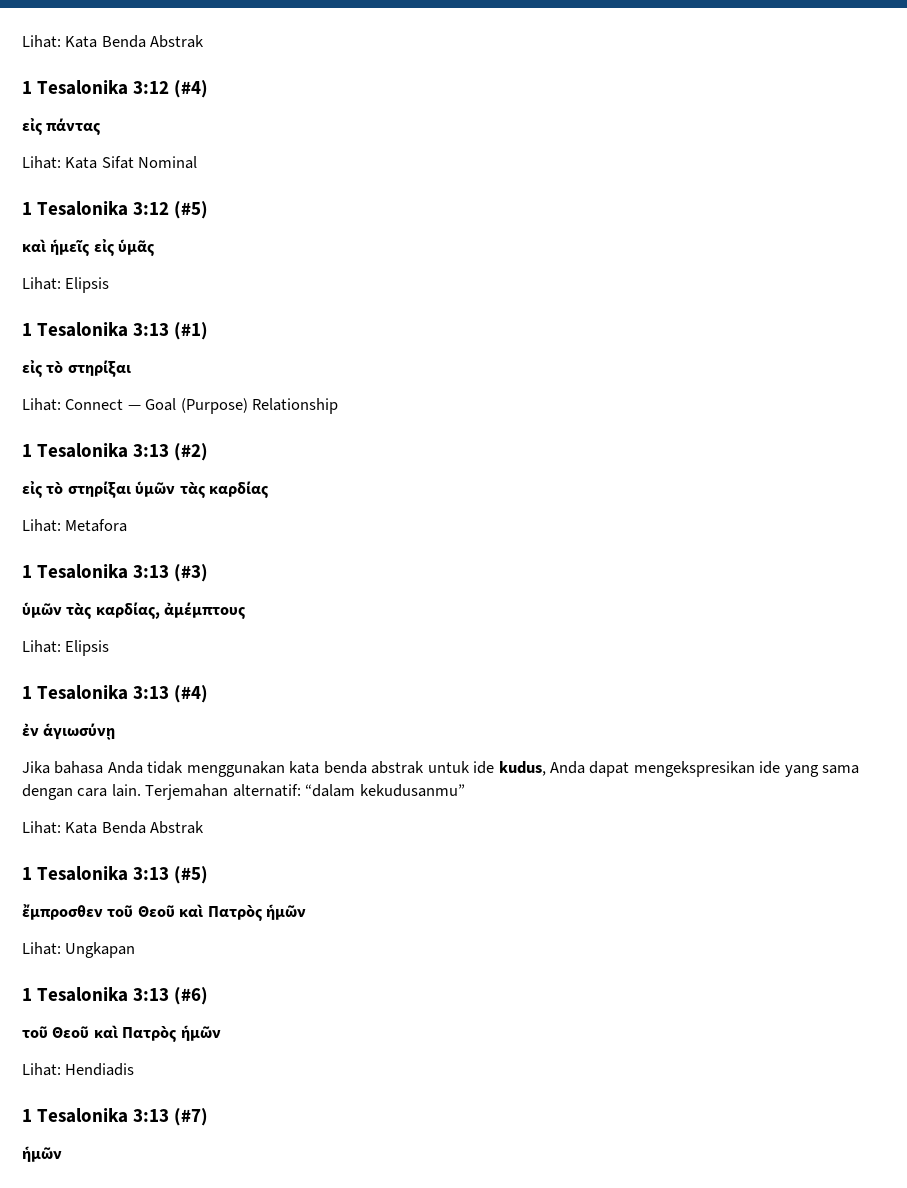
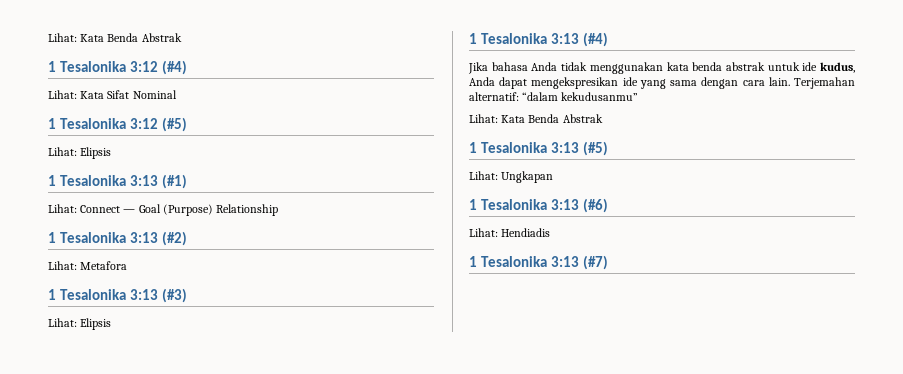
- εἰς πάντας
- καὶ ἡμεῖς εἰς ὑμᾶς
  1 Tesalonika 3:13 (#1)
- εἰς τὸ στηρίξαι
- εἰς τὸ στηρίξαι ὑμῶν τὰς καρδίας
- ὑμῶν τὰς καρδίας, ἀμέμπτους
- ἐν ἁγιωσύνῃ
- ἔμπροσθεν τοῦ Θεοῦ καὶ Πατρὸς ἡμῶν
  1 Tesalonika 3:13 (#6)
- τοῦ Θεοῦ καὶ Πατρὸς ἡμῶν
  1 Tesalonika 3:13 (#7)
- ἡμῶν

